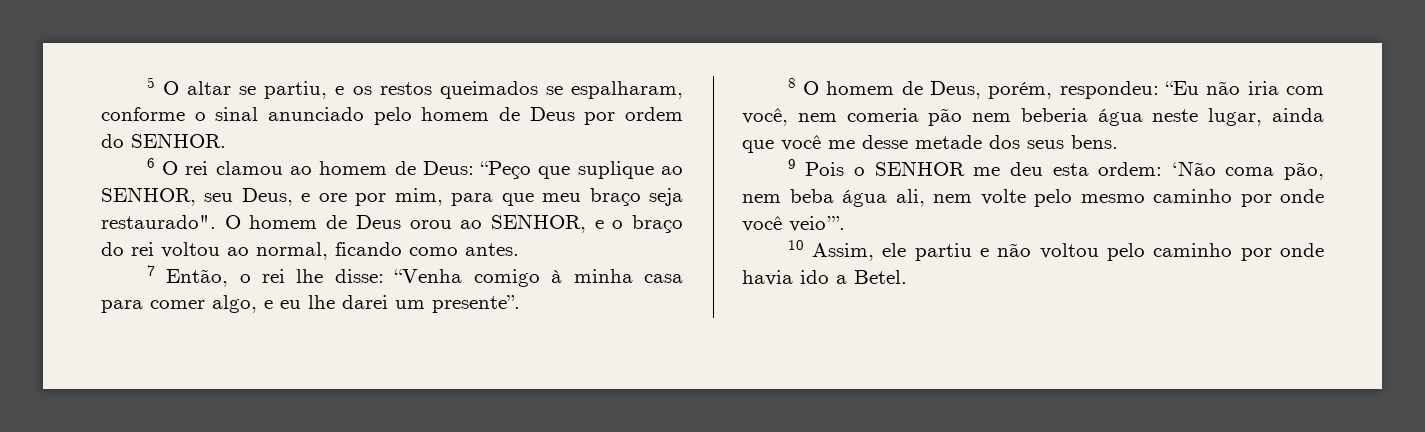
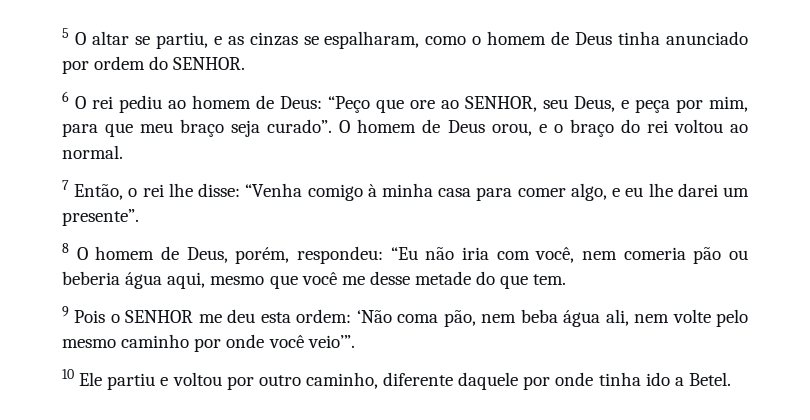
- 5 O altar se partiu, e os restos queimados se espalharam, conforme o sinal anunciado pelo homem de Deus por ordem do SENHOR.
+ 5 O altar se partiu, e as cinzas se espalharam, como o homem de Deus tinha anunciado por ordem do SENHOR.
- 6 O rei clamou ao homem de Deus: “Peço que suplique ao SENHOR, seu Deus, e ore por mim, para que meu braço seja restaurado".
+ 6 O rei pediu ao homem de Deus: “Peço que ore ao SENHOR, seu Deus, e peça por mim, para que meu braço seja curado”.
- O homem de Deus orou ao SENHOR, e o braço do rei voltou ao normal, ficando como antes.
+ O homem de Deus orou, e o braço do rei voltou ao normal.
- 8 O homem de Deus, porém, respondeu: “Eu não iria com você, nem comeria pão nem beberia água neste lugar, ainda que você me desse metade dos seus bens.
+ 8 O homem de Deus, porém, respondeu: “Eu não iria com você, nem comeria pão ou beberia água aqui, mesmo que você me desse metade do que tem.
- 10 Assim, ele partiu e não voltou pelo caminho por onde havia ido a Betel.
+ 10 Ele partiu e voltou por outro caminho, diferente daquele por onde tinha ido a Betel.

